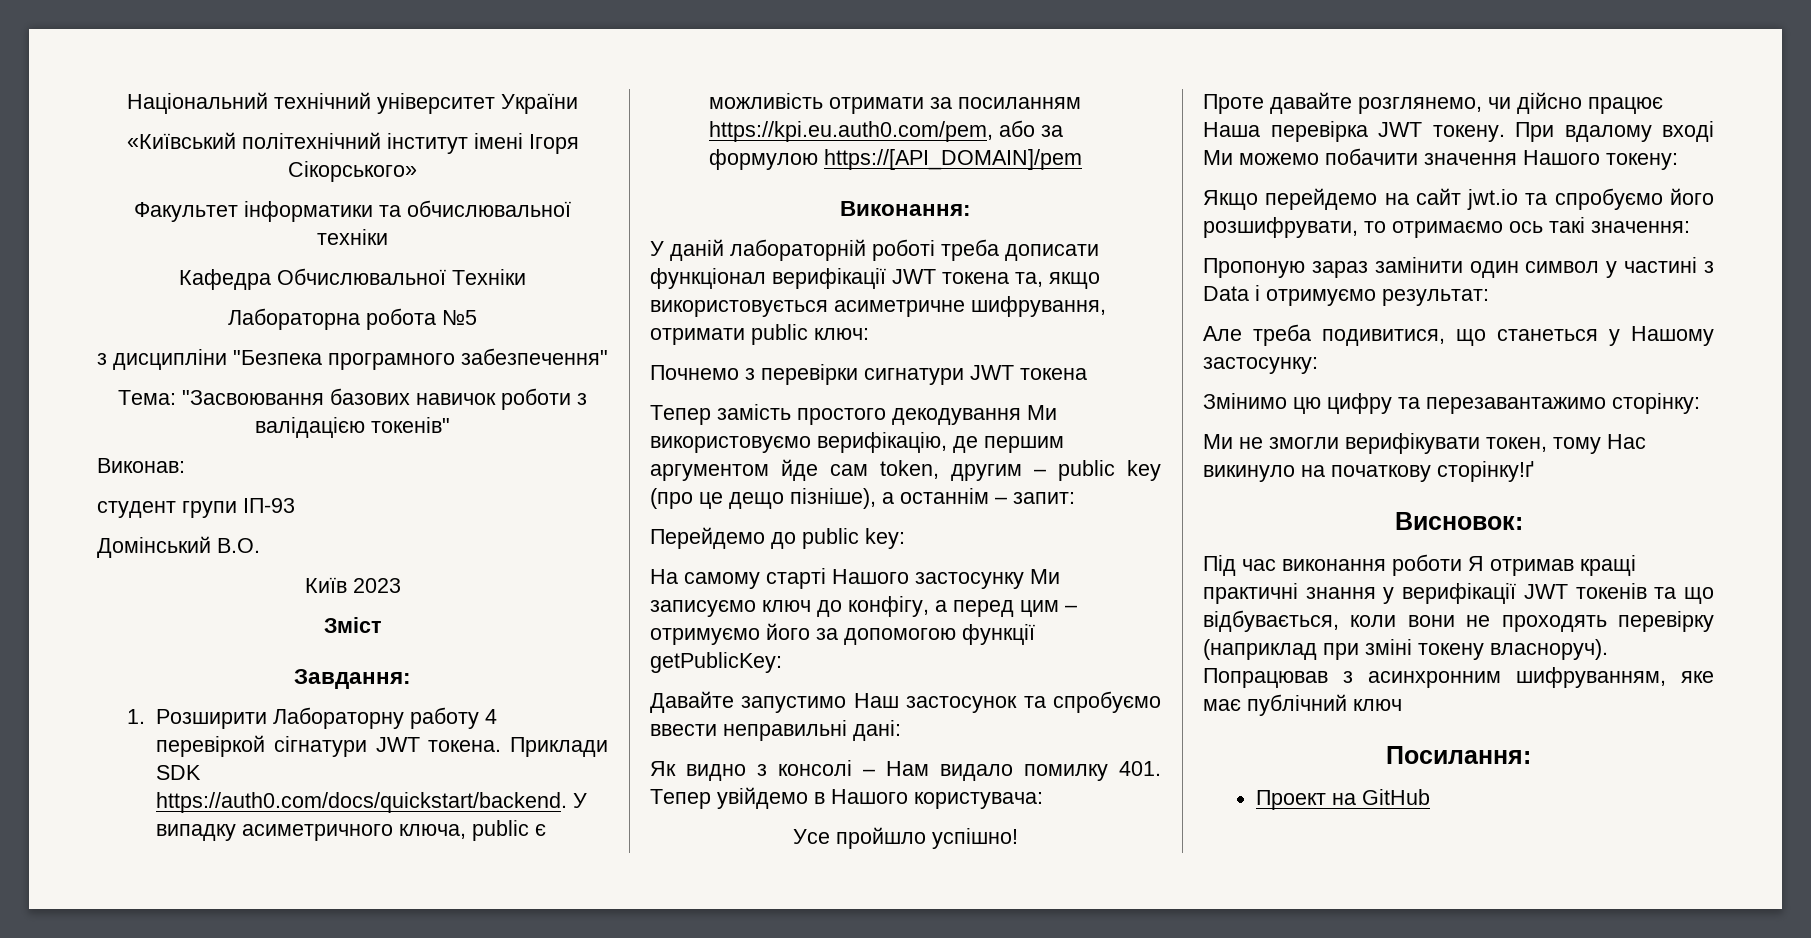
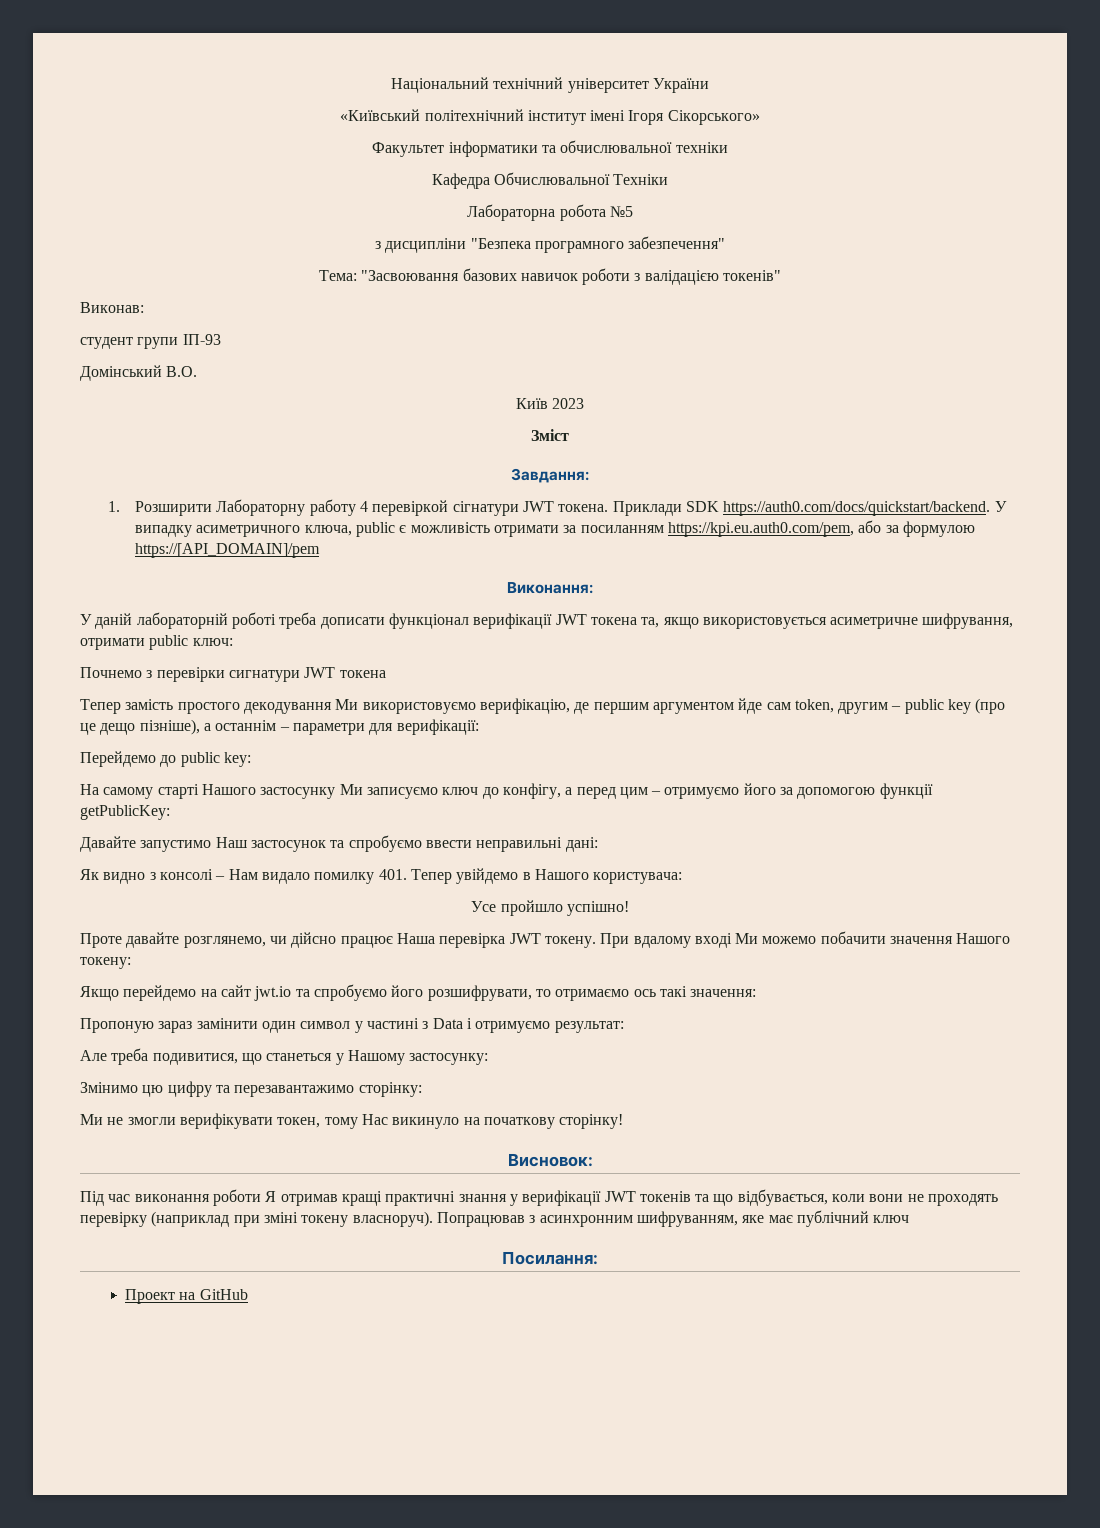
- Тепер замість простого декодування Ми використовуємо верифікацію, де першим аргументом йде сам token, другим – public key (про це дещо пізніше), а останнім – запит:
+ Тепер замість простого декодування Ми використовуємо верифікацію, де першим аргументом йде сам token, другим – public key (про це дещо пізніше), а останнім – параметри для верифікації:
- Ми не змогли верифікувати токен, тому Нас викинуло на початкову сторінку!ґ
+ Ми не змогли верифікувати токен, тому Нас викинуло на початкову сторінку!

